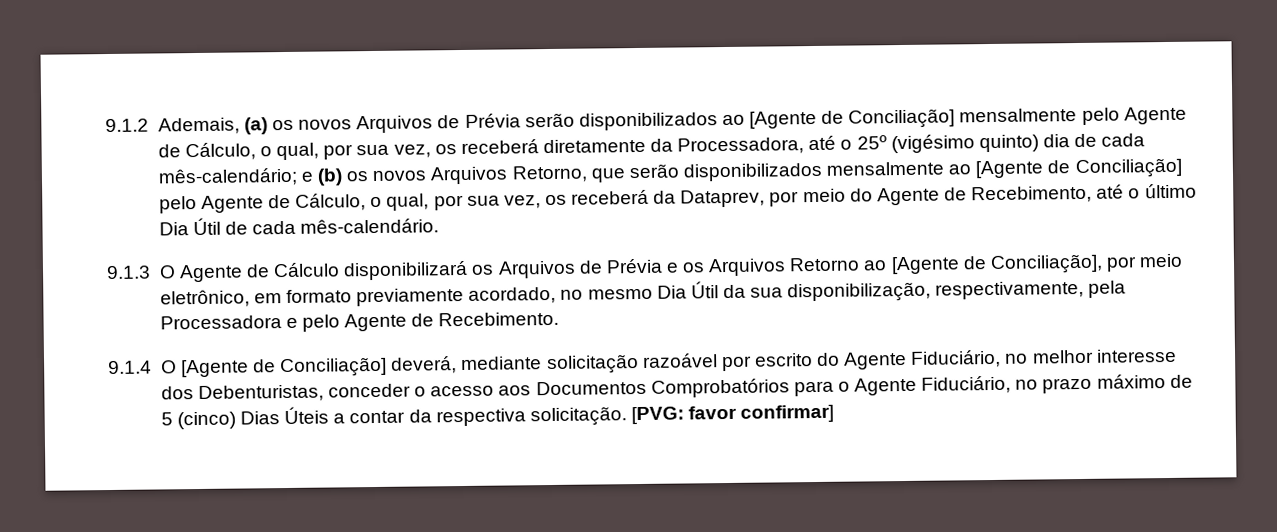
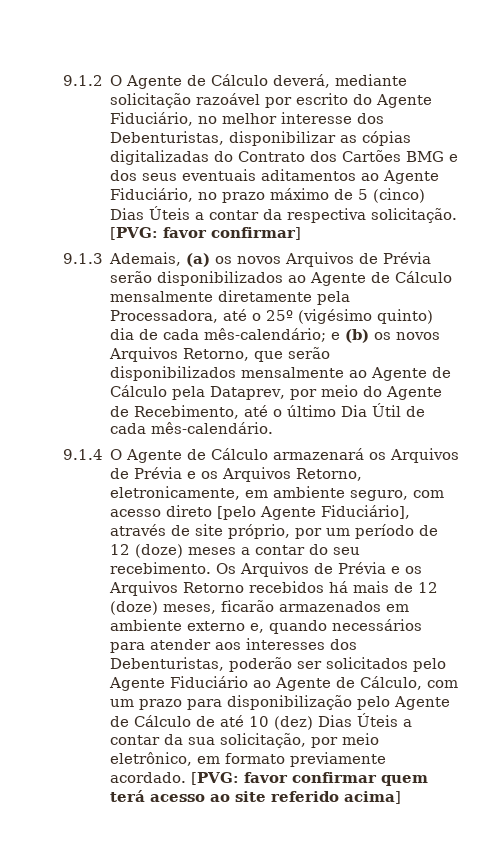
- 9.1.2 Ademais, (a) os novos Arquivos de Prévia serão disponibilizados ao [Agente de Conciliação] mensalmente pelo Agente de Cálculo, o qual, por sua vez, os receberá diretamente da Processadora, até o 25º (vigésimo quinto) dia de cada mês-calendário; e (b) os novos Arquivos Retorno, que serão disponibilizados mensalmente ao [Agente de Conciliação] pelo Agente de Cálculo, o qual, por sua vez, os receberá da Dataprev, por meio do Agente de Recebimento, até o último Dia Útil de cada mês-calendário.
+ 9.1.2 O Agente de Cálculo deverá, mediante solicitação razoável por escrito do Agente Fiduciário, no melhor interesse dos Debenturistas, disponibilizar as cópias digitalizadas do Contrato dos Cartões BMG e dos seus eventuais aditamentos ao Agente Fiduciário, no prazo máximo de 5 (cinco) Dias Úteis a contar da respectiva solicitação. [PVG: favor confirmar]
+ 9.1.3 Ademais, (a) os novos Arquivos de Prévia serão disponibilizados ao Agente de Cálculo mensalmente diretamente pela Processadora, até o 25º (vigésimo quinto) dia de cada mês-calendário; e (b) os novos Arquivos Retorno, que serão disponibilizados mensalmente ao Agente de Cálculo pela Dataprev, por meio do Agente de Recebimento, até o último Dia Útil de cada mês-calendário.
- 9.1.3 O Agente de Cálculo disponibilizará os Arquivos de Prévia e os Arquivos Retorno ao [Agente de Conciliação], por meio eletrônico, em formato previamente acordado, no mesmo Dia Útil da sua disponibilização, respectivamente, pela Processadora e pelo Agente de Recebimento.
- 9.1.4 O [Agente de Conciliação] deverá, mediante solicitação razoável por escrito do Agente Fiduciário, no melhor interesse dos Debenturistas, conceder o acesso aos Documentos Comprobatórios para o Agente Fiduciário, no prazo máximo de 5 (cinco) Dias Úteis a contar da respectiva solicitação. [PVG: favor confirmar]
+ 9.1.4 O Agente de Cálculo armazenará os Arquivos de Prévia e os Arquivos Retorno, eletronicamente, em ambiente seguro, com acesso direto [pelo Agente Fiduciário], através de site próprio, por um período de 12 (doze) meses a contar do seu recebimento. Os Arquivos de Prévia e os Arquivos Retorno recebidos há mais de 12 (doze) meses, ficarão armazenados em ambiente externo e, quando necessários para atender aos interesses dos Debenturistas, poderão ser solicitados pelo Agente Fiduciário ao Agente de Cálculo, com um prazo para disponibilização pelo Agente de Cálculo de até 10 (dez) Dias Úteis a contar da sua solicitação, por meio eletrônico, em formato previamente acordado. [PVG: favor confirmar quem terá acesso ao site referido acima]

